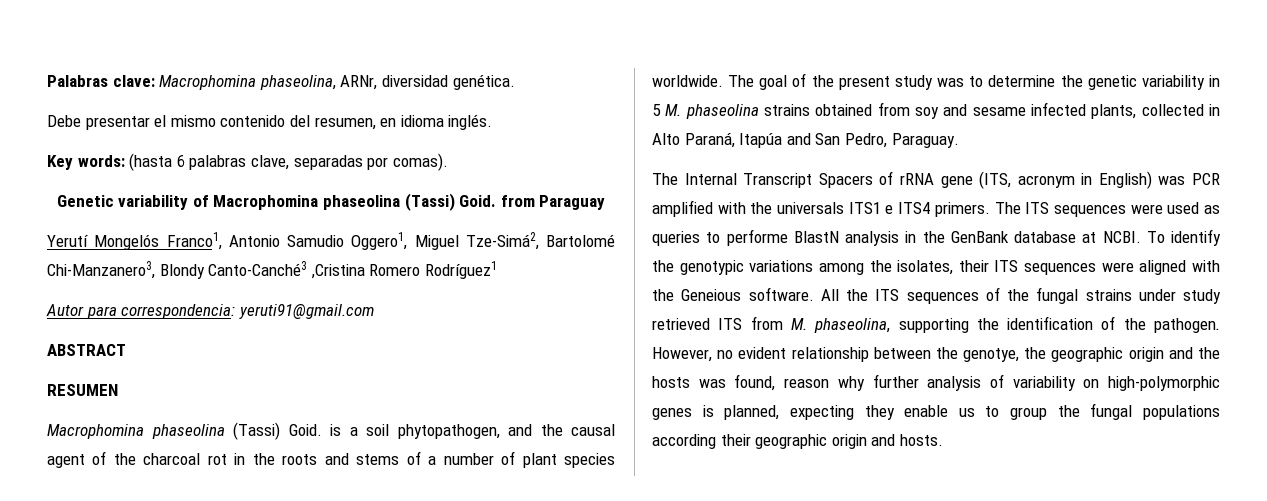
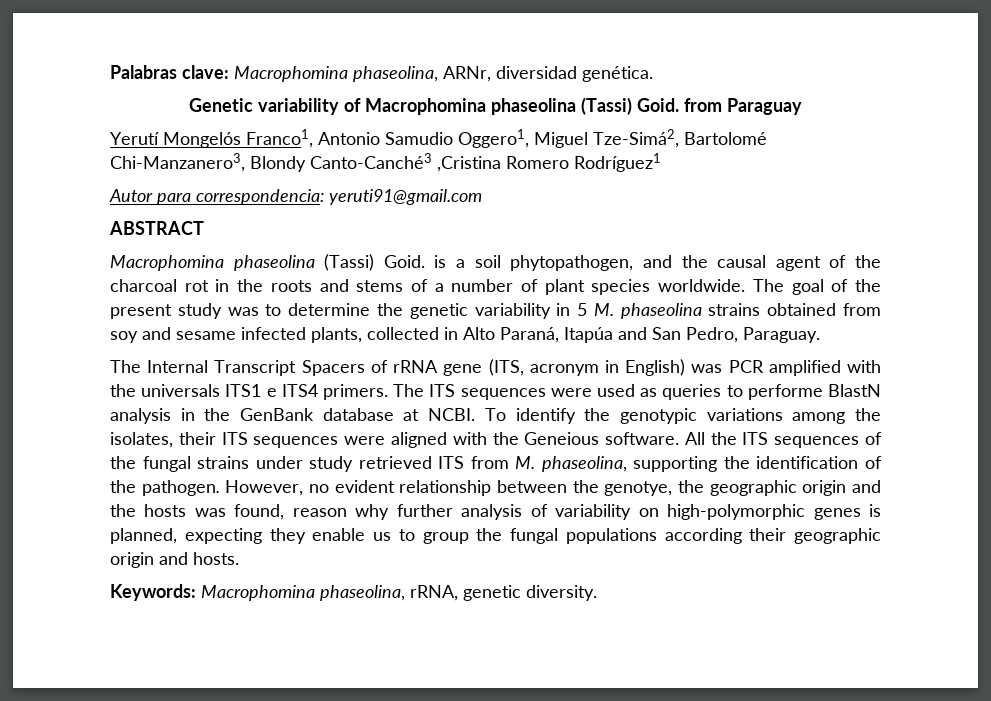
- Debe presentar el mismo contenido del resumen, en idioma inglés.
- Key words: (hasta 6 palabras clave, separadas por comas).
- RESUMEN
+ Keywords: Macrophomina phaseolina, rRNA, genetic diversity.

